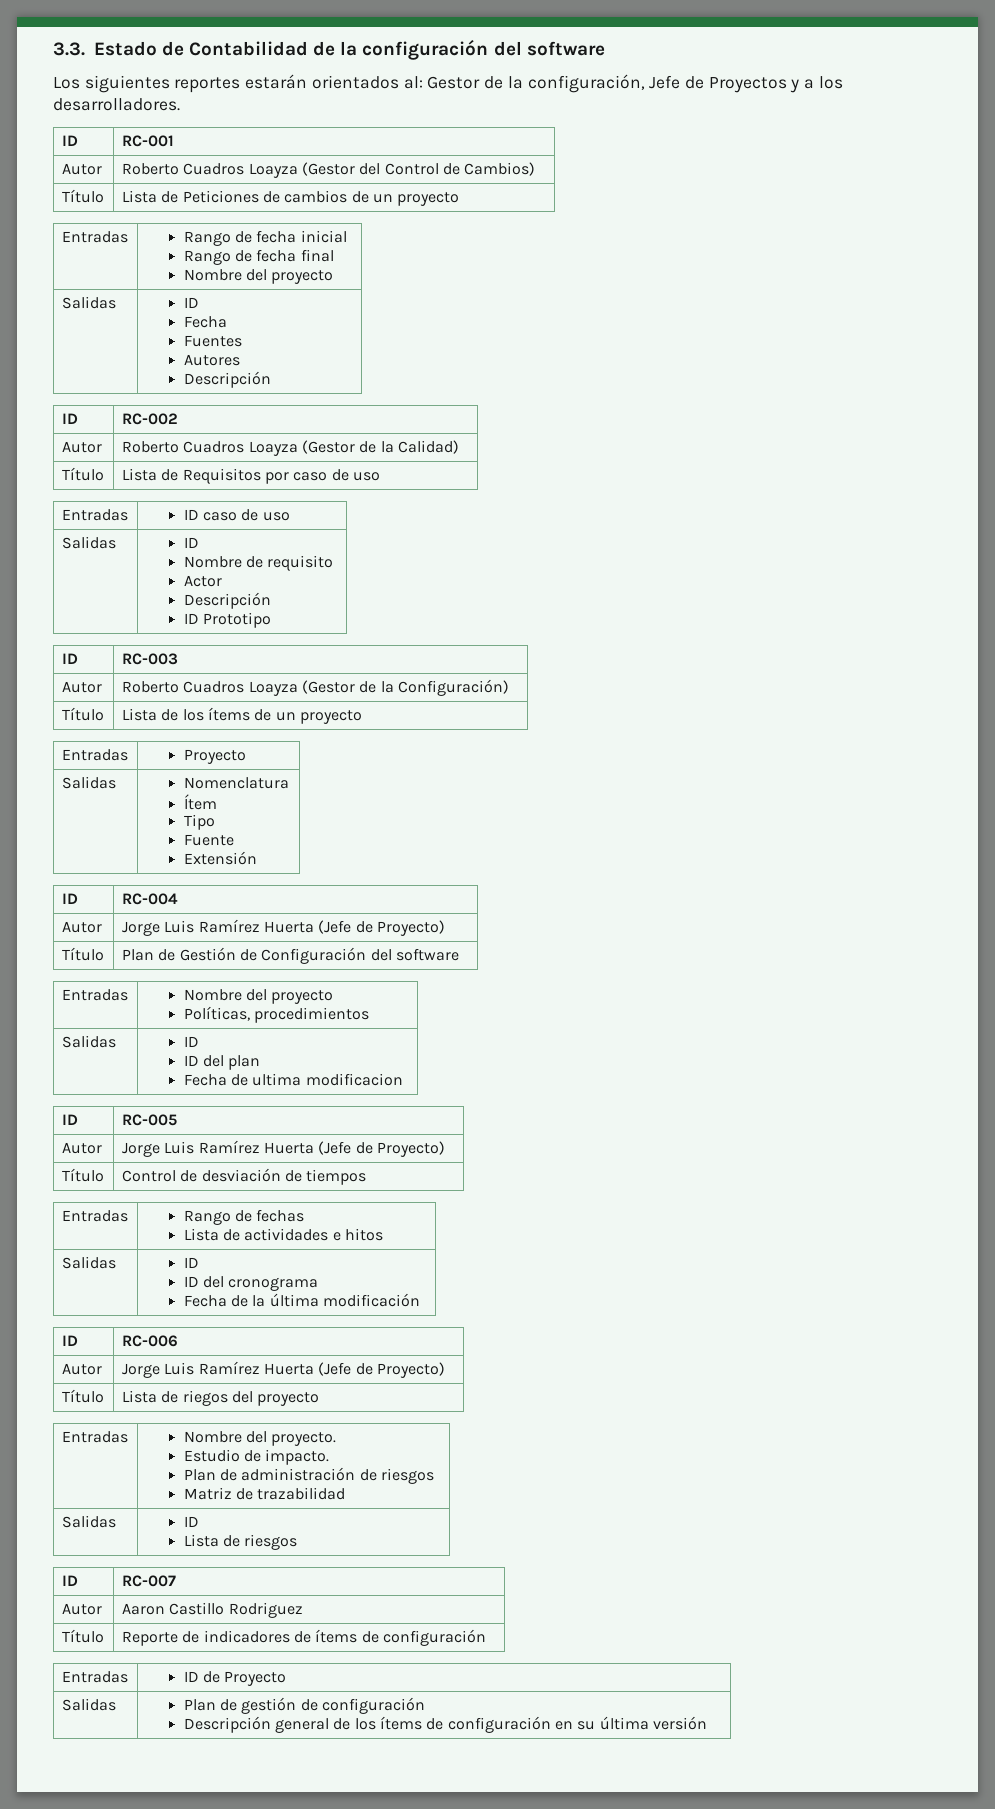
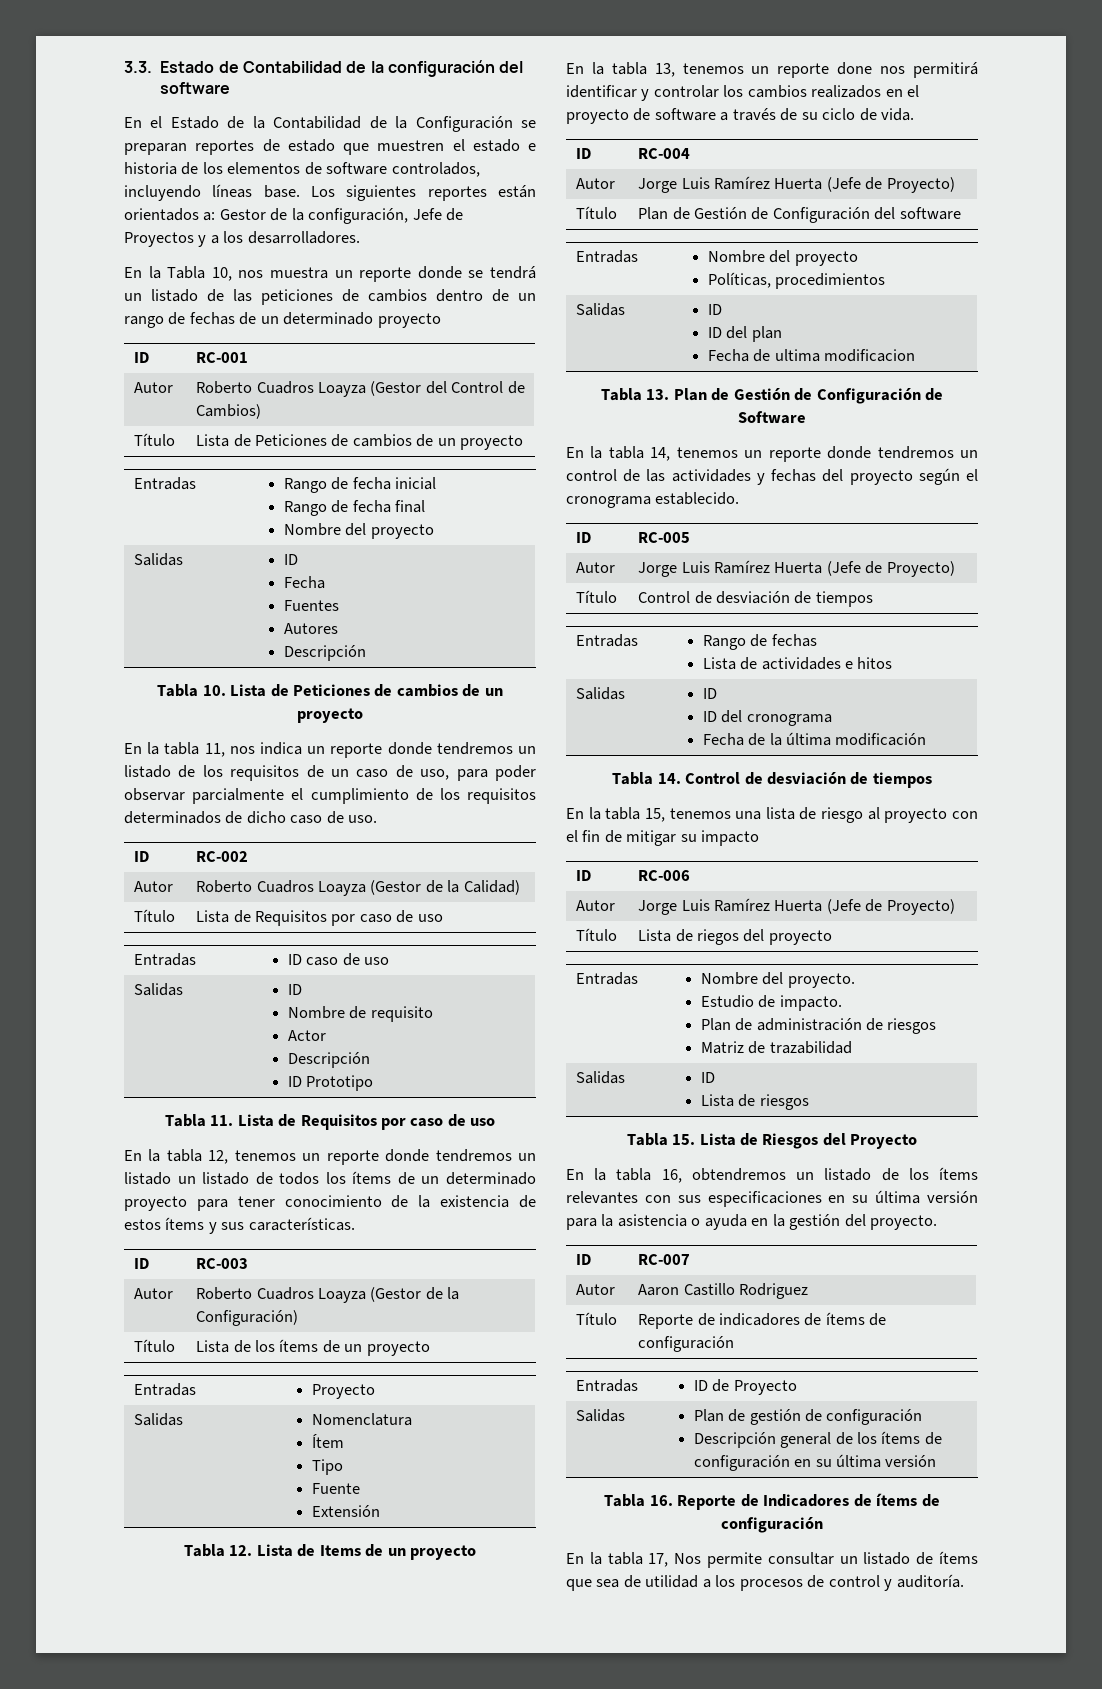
- Los siguientes reportes estarán orientados al: Gestor de la configuración, Jefe de Proyectos y a los desarrolladores.
+ En el Estado de la Contabilidad de la Configuración se preparan reportes de estado que muestren el estado e historia de los elementos de software controlados, incluyendo líneas base. Los siguientes reportes están orientados a: Gestor de la configuración, Jefe de Proyectos y a los desarrolladores.
+ En la Tabla 10, nos muestra un reporte donde se tendrá un listado de las peticiones de cambios dentro de un rango de fechas de un determinado proyecto
+ Tabla 10. Lista de Peticiones de cambios de un proyecto
+ En la tabla 11, nos indica un reporte donde tendremos un listado de los requisitos de un caso de uso, para poder observar parcialmente el cumplimiento de los requisitos determinados de dicho caso de uso.
+ Tabla 11. Lista de Requisitos por caso de uso
+ En la tabla 12, tenemos un reporte donde tendremos un listado un listado de todos los ítems de un determinado proyecto para tener conocimiento de la existencia de estos ítems y sus características.
+ Tabla 12. Lista de Items de un proyecto
+ En la tabla 13, tenemos un reporte done nos permitirá identificar y controlar los cambios realizados en el proyecto de software a través de su ciclo de vida.
+ Tabla 13. Plan de Gestión de Configuración de Software
+ En la tabla 14, tenemos un reporte donde tendremos un control de las actividades y fechas del proyecto según el cronograma establecido.
+ Tabla 14. Control de desviación de tiempos
+ En la tabla 15, tenemos una lista de riesgo al proyecto con el fin de mitigar su impacto
+ Tabla 15. Lista de Riesgos del Proyecto
+ En la tabla 16, obtendremos un listado de los ítems relevantes con sus especificaciones en su última versión para la asistencia o ayuda en la gestión del proyecto.
+ Tabla 16. Reporte de Indicadores de ítems de configuración
+ En la tabla 17, Nos permite consultar un listado de ítems que sea de utilidad a los procesos de control y auditoría.

